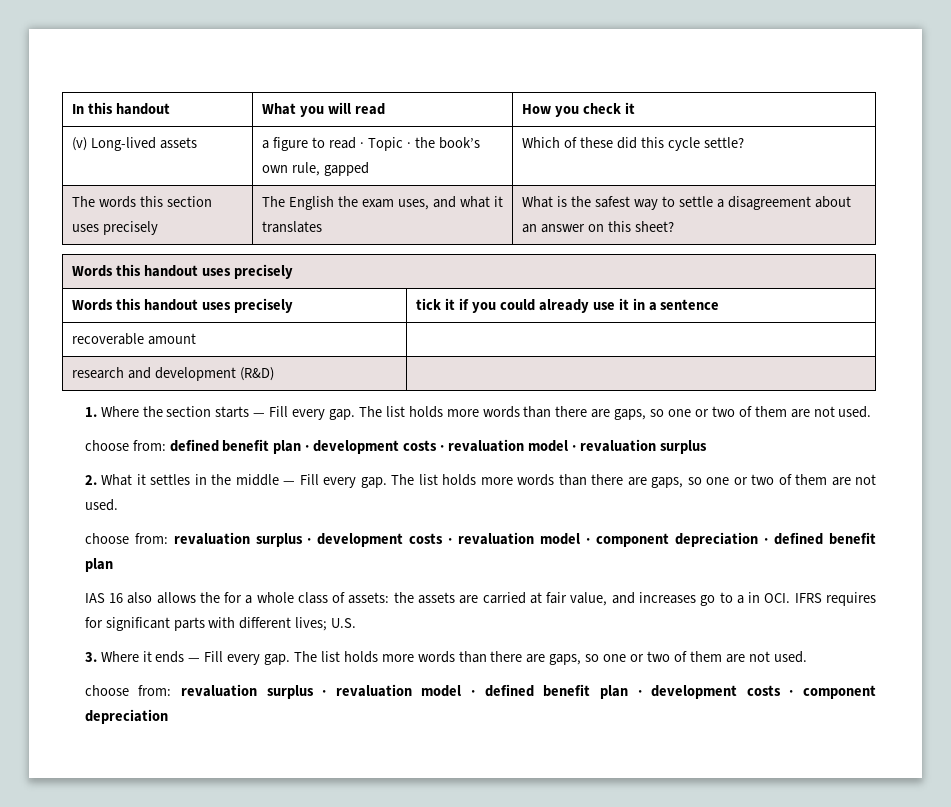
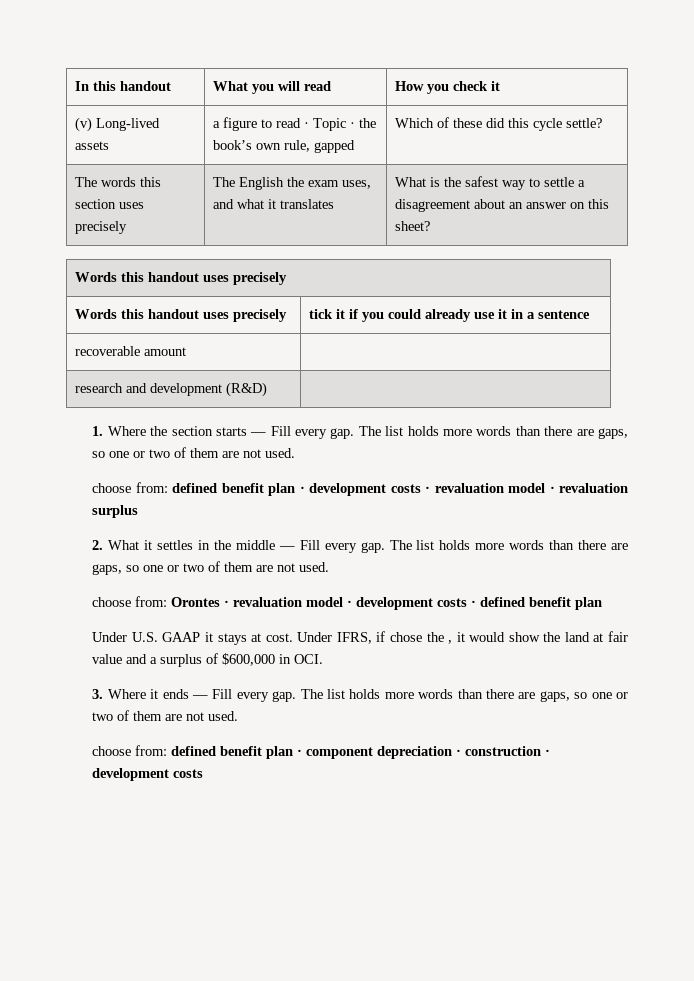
- choose from: revaluation surplus · development costs · revaluation model · component depreciation · defined benefit plan
+ choose from: Orontes · revaluation model · development costs · defined benefit plan
- IAS 16 also allows the for a whole class of assets: the assets are carried at fair value, and increases go to a in OCI. IFRS requires for significant parts with different lives; U.S.
+ Under U.S. GAAP it stays at cost. Under IFRS, if chose the , it would show the land at fair value and a surplus of $600,000 in OCI.
- choose from: revaluation surplus · revaluation model · defined benefit plan · development costs · component depreciation
+ choose from: defined benefit plan · component depreciation · construction · development costs

